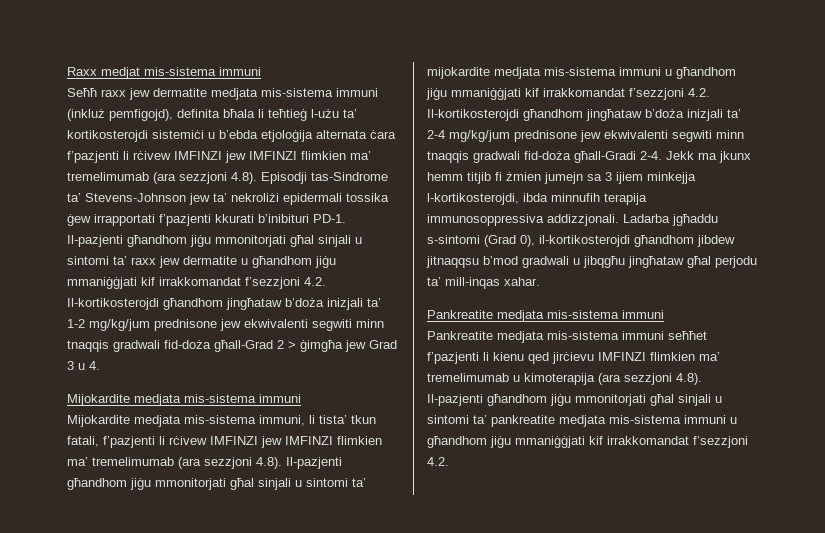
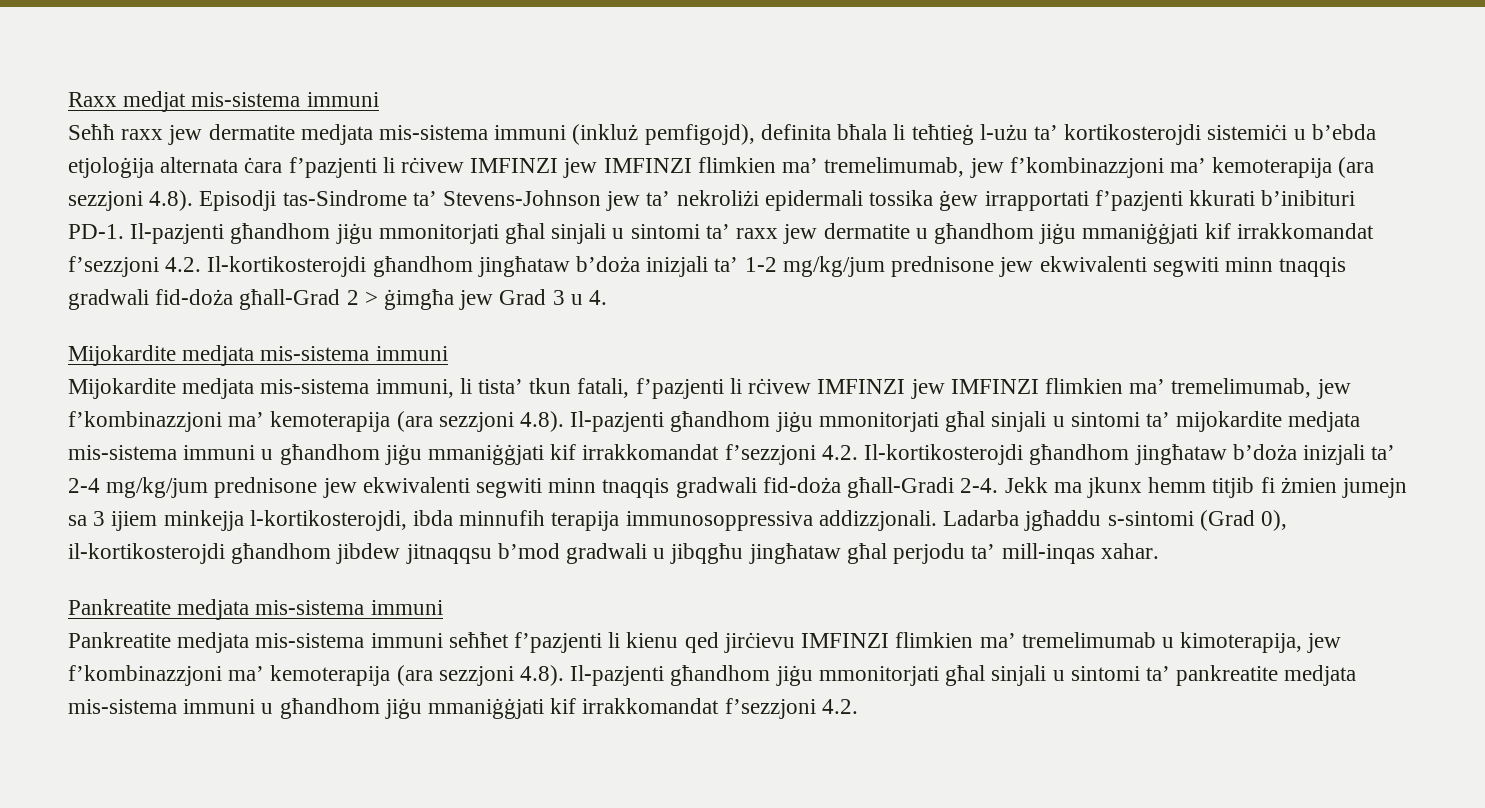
- Seħħ raxx jew dermatite medjata mis-sistema immuni (inkluż pemfigojd), definita bħala li teħtieġ l-użu ta’ kortikosterojdi sistemiċi u b’ebda etjoloġija alternata ċara f’pazjenti li rċivew IMFINZI jew IMFINZI flimkien ma’ tremelimumab (ara sezzjoni 4.8). Episodji tas-Sindrome ta’ Stevens-Johnson jew ta’ nekroliżi epidermali tossika ġew irrapportati f’pazjenti kkurati b’inibituri PD-1.
+ Seħħ raxx jew dermatite medjata mis-sistema immuni (inkluż pemfigojd), definita bħala li teħtieġ l-użu ta’ kortikosterojdi sistemiċi u b’ebda etjoloġija alternata ċara f’pazjenti li rċivew IMFINZI jew IMFINZI flimkien ma’ tremelimumab, jew f’kombinazzjoni ma’ kemoterapija (ara sezzjoni 4.8). Episodji tas-Sindrome ta’ Stevens-Johnson jew ta’ nekroliżi epidermali tossika ġew irrapportati f’pazjenti kkurati b’inibituri PD-1.
- Mijokardite medjata mis-sistema immuni, li tista’ tkun fatali, f’pazjenti li rċivew IMFINZI jew IMFINZI flimkien ma’ tremelimumab (ara sezzjoni 4.8). Il-pazjenti għandhom jiġu mmonitorjati għal sinjali u sintomi ta’ mijokardite medjata mis-sistema immuni u għandhom jiġu mmaniġġjati kif irrakkomandat f’sezzjoni 4.2. Il-kortikosterojdi għandhom jingħataw b’doża inizjali ta’ 2-4 mg/kg/jum prednisone jew ekwivalenti segwiti minn tnaqqis gradwali fid-doża għall-Gradi 2-4.
+ Mijokardite medjata mis-sistema immuni, li tista’ tkun fatali, f’pazjenti li rċivew IMFINZI jew IMFINZI flimkien ma’ tremelimumab, jew f’kombinazzjoni ma’ kemoterapija (ara sezzjoni 4.8). Il-pazjenti għandhom jiġu mmonitorjati għal sinjali u sintomi ta’ mijokardite medjata mis-sistema immuni u għandhom jiġu mmaniġġjati kif irrakkomandat f’sezzjoni 4.2. Il-kortikosterojdi għandhom jingħataw b’doża inizjali ta’ 2-4 mg/kg/jum prednisone jew ekwivalenti segwiti minn tnaqqis gradwali fid-doża għall-Gradi 2-4.
- Pankreatite medjata mis-sistema immuni seħħet f’pazjenti li kienu qed jirċievu IMFINZI flimkien ma’ tremelimumab u kimoterapija (ara sezzjoni 4.8). Il-pazjenti għandhom jiġu mmonitorjati għal sinjali u sintomi ta’ pankreatite medjata mis-sistema immuni u għandhom jiġu mmaniġġjati kif irrakkomandat f’sezzjoni 4.2.
+ Pankreatite medjata mis-sistema immuni seħħet f’pazjenti li kienu qed jirċievu IMFINZI flimkien ma’ tremelimumab u kimoterapija, jew f’kombinazzjoni ma’ kemoterapija (ara sezzjoni 4.8). Il-pazjenti għandhom jiġu mmonitorjati għal sinjali u sintomi ta’ pankreatite medjata mis-sistema immuni u għandhom jiġu mmaniġġjati kif irrakkomandat f’sezzjoni 4.2.

